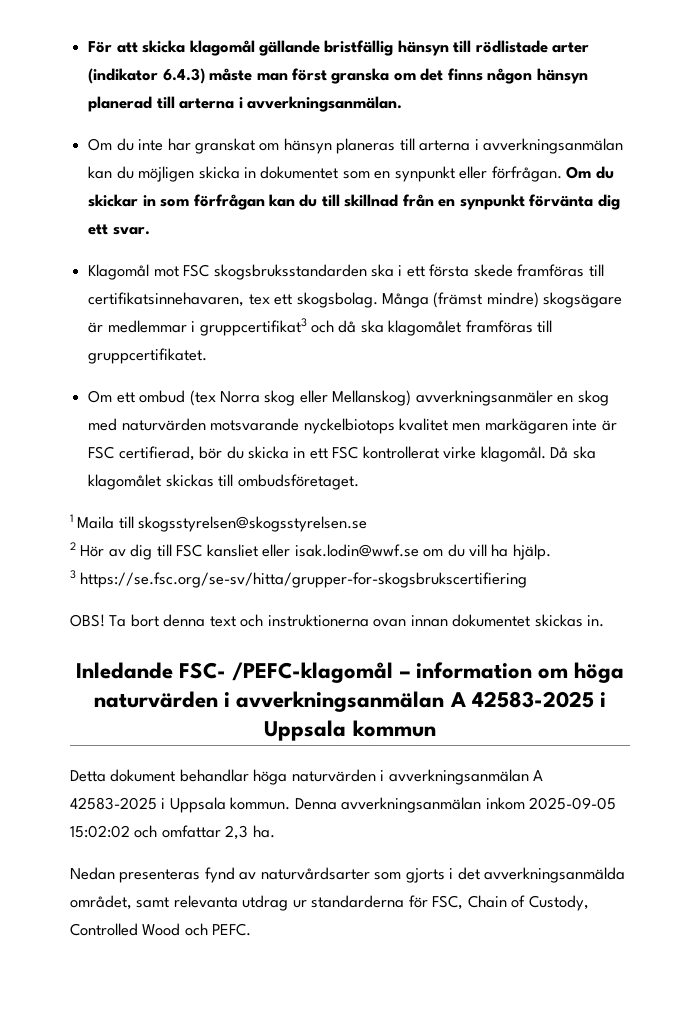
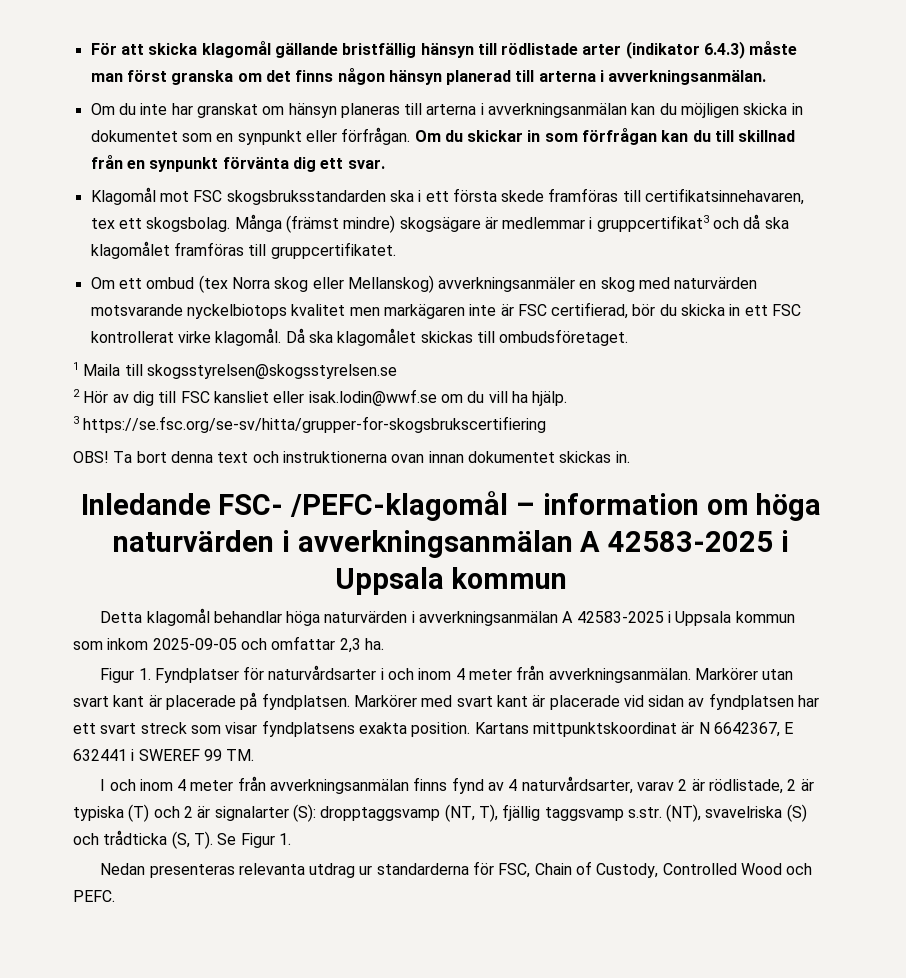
- Detta dokument behandlar höga naturvärden i avverkningsanmälan A 42583-2025 i Uppsala kommun. Denna avverkningsanmälan inkom 2025-09-05 15:02:02 och omfattar 2,3 ha.
+ Detta klagomål behandlar höga naturvärden i avverkningsanmälan A 42583-2025 i Uppsala kommun som inkom 2025-09-05 och omfattar 2,3 ha.
- Nedan presenteras fynd av naturvårdsarter som gjorts i det avverkningsanmälda området, samt relevanta utdrag ur standarderna för FSC, Chain of Custody, Controlled Wood och PEFC.
+ Figur 1. Fyndplatser för naturvårdsarter i och inom 4 meter från avverkningsanmälan. Markörer utan svart kant är placerade på fyndplatsen. Markörer med svart kant är placerade vid sidan av fyndplatsen har ett svart streck som visar fyndplatsens exakta position. Kartans mittpunktskoordinat är N 6642367, E 632441 i SWEREF 99 TM.
+ I och inom 4 meter från avverkningsanmälan finns fynd av 4 naturvårdsarter, varav 2 är rödlistade, 2 är typiska (T) och 2 är signalarter (S): dropptaggsvamp (NT, T), fjällig taggsvamp s.str. (NT), svavelriska (S) och trådticka (S, T). Se Figur 1.
+ Nedan presenteras relevanta utdrag ur standarderna för FSC, Chain of Custody, Controlled Wood och PEFC.

